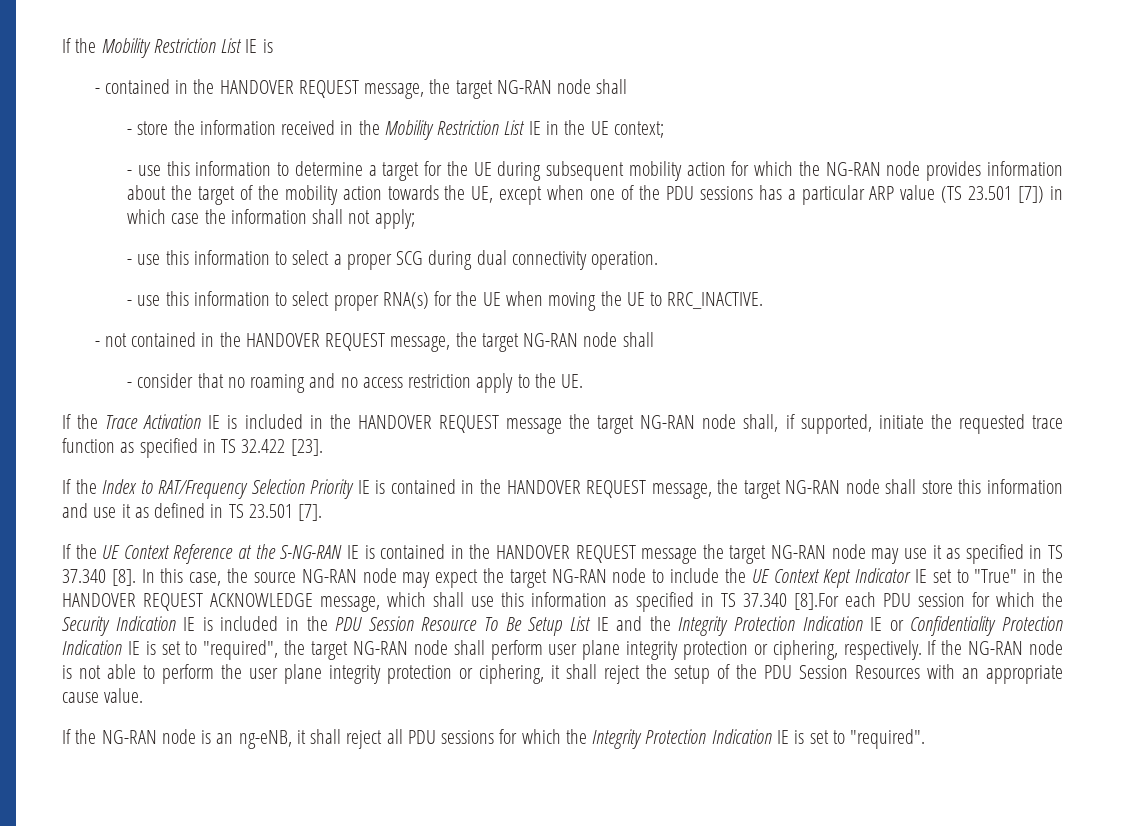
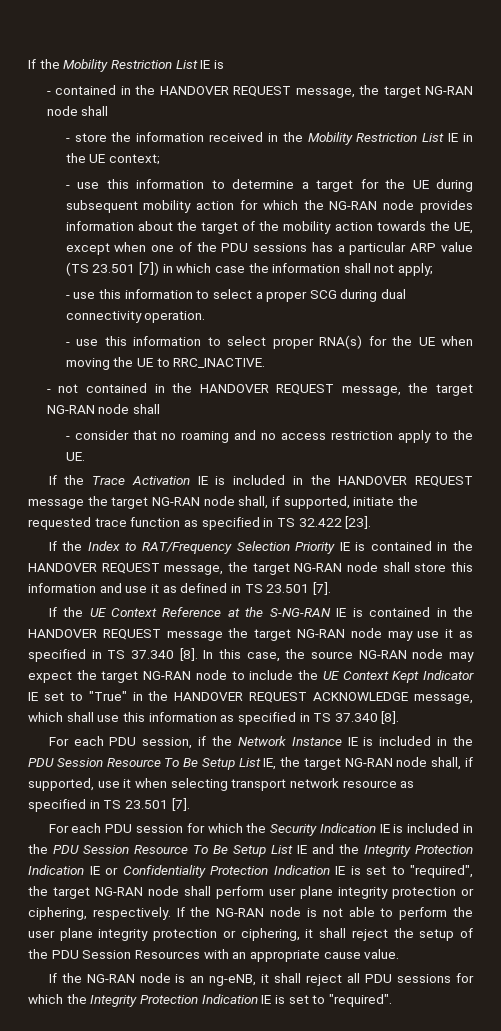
- In this case, the source NG-RAN node may expect the target NG-RAN node to include the UE Context Kept Indicator IE set to "True" in the HANDOVER REQUEST ACKNOWLEDGE message, which shall use this information as specified in TS 37.340 [8].For each PDU session for which the Security Indication IE is included in the PDU Session Resource To Be Setup List IE and the Integrity Protection Indication IE or Confidentiality Protection Indication IE is set to "required", the target NG-RAN node shall perform user plane integrity protection or ciphering, respectively.
+ In this case, the source NG-RAN node may expect the target NG-RAN node to include the UE Context Kept Indicator IE set to "True" in the HANDOVER REQUEST ACKNOWLEDGE message, which shall use this information as specified in TS 37.340 [8].
+ For each PDU session, if the Network Instance IE is included in the PDU Session Resource To Be Setup List IE, the target NG-RAN node shall, if supported, use it when selecting transport network resource as specified in TS 23.501 [7].
+ For each PDU session for which the Security Indication IE is included in the PDU Session Resource To Be Setup List IE and the Integrity Protection Indication IE or Confidentiality Protection Indication IE is set to "required", the target NG-RAN node shall perform user plane integrity protection or ciphering, respectively.

